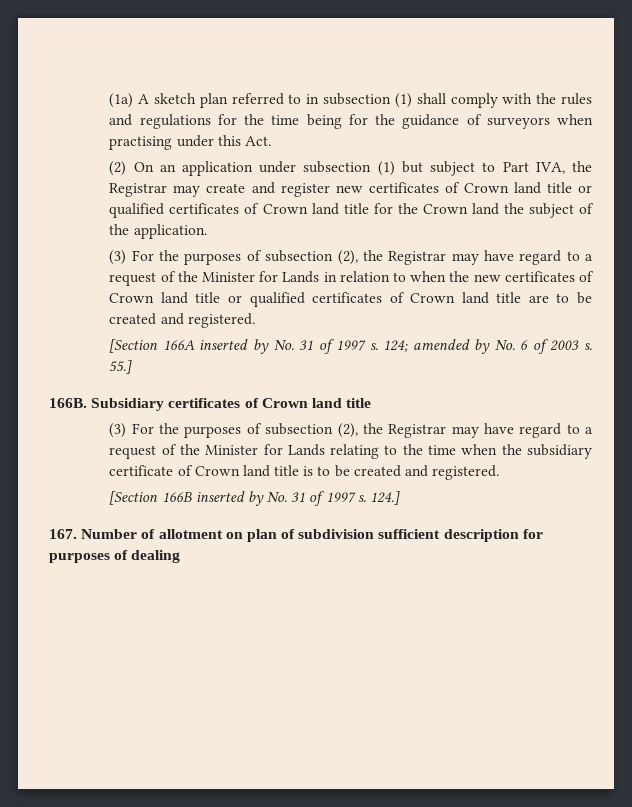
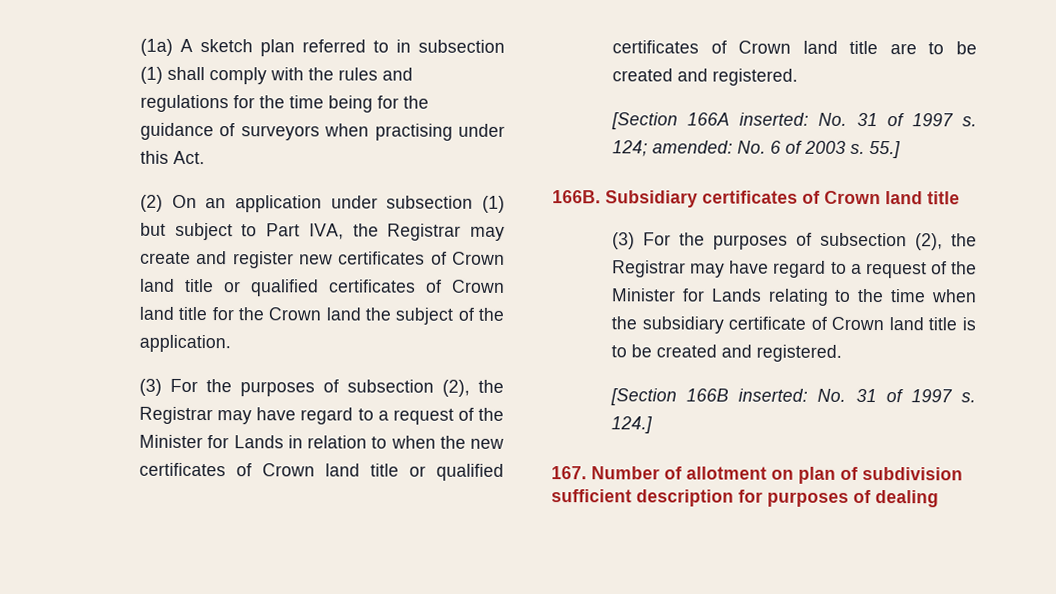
- [Section 166A inserted by No. 31 of 1997 s.
+ [Section 166A inserted: No. 31 of 1997 s.
- 124; amended by No. 6 of 2003 s.
+ 124; amended: No. 6 of 2003 s.
- [Section 166B inserted by No. 31 of 1997 s.
+ [Section 166B inserted: No. 31 of 1997 s.

